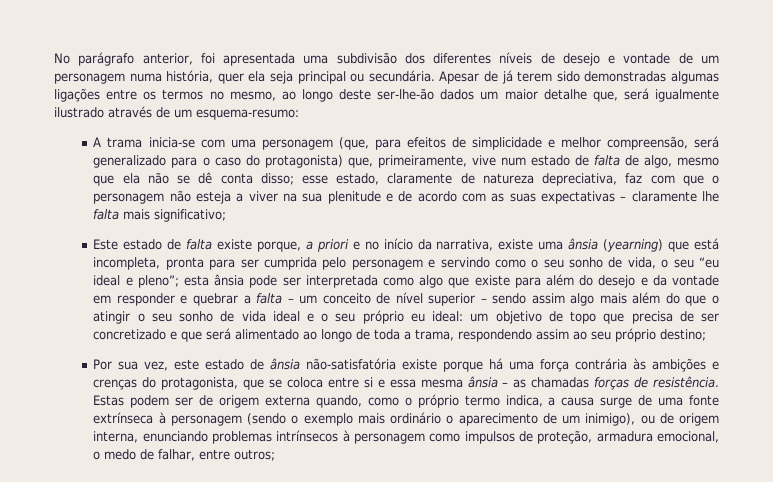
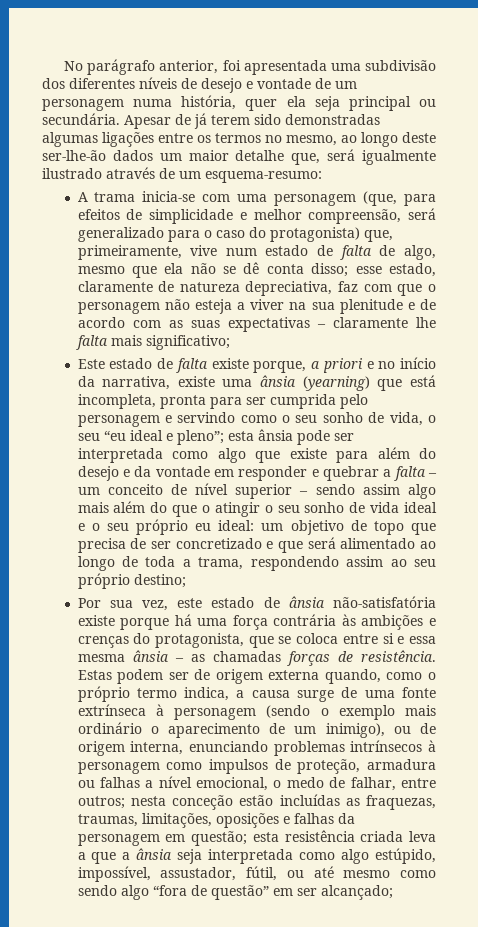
- Estas podem ser de origem externa quando, como o próprio termo indica, a causa surge de uma fonte extrínseca à personagem (sendo o exemplo mais ordinário o aparecimento de um inimigo), ou de origem interna, enunciando problemas intrínsecos à personagem como impulsos de proteção, armadura emocional, o medo de falhar, entre outros;
+ Estas podem ser de origem externa quando, como o próprio termo indica, a causa surge de uma fonte extrínseca à personagem (sendo o exemplo mais ordinário o aparecimento de um inimigo), ou de origem interna, enunciando problemas intrínsecos à personagem como impulsos de proteção, armadura ou falhas a nível emocional, o medo de falhar, entre outros; nesta conceção estão incluídas as fraquezas, traumas, limitações, oposições e falhas da personagem em questão; esta resistência criada leva a que a ânsia seja interpretada como algo estúpido, impossível, assustador, fútil, ou até mesmo como sendo algo “fora de questão” em ser alcançado;

